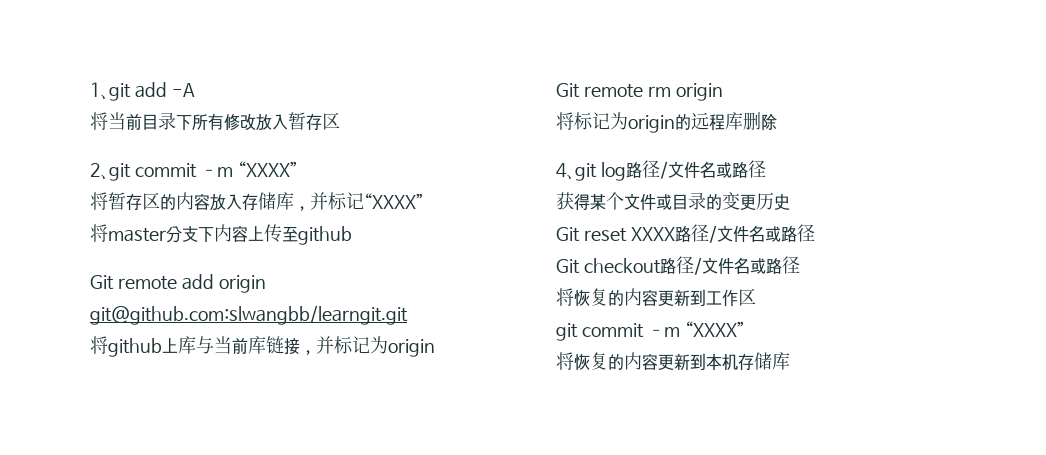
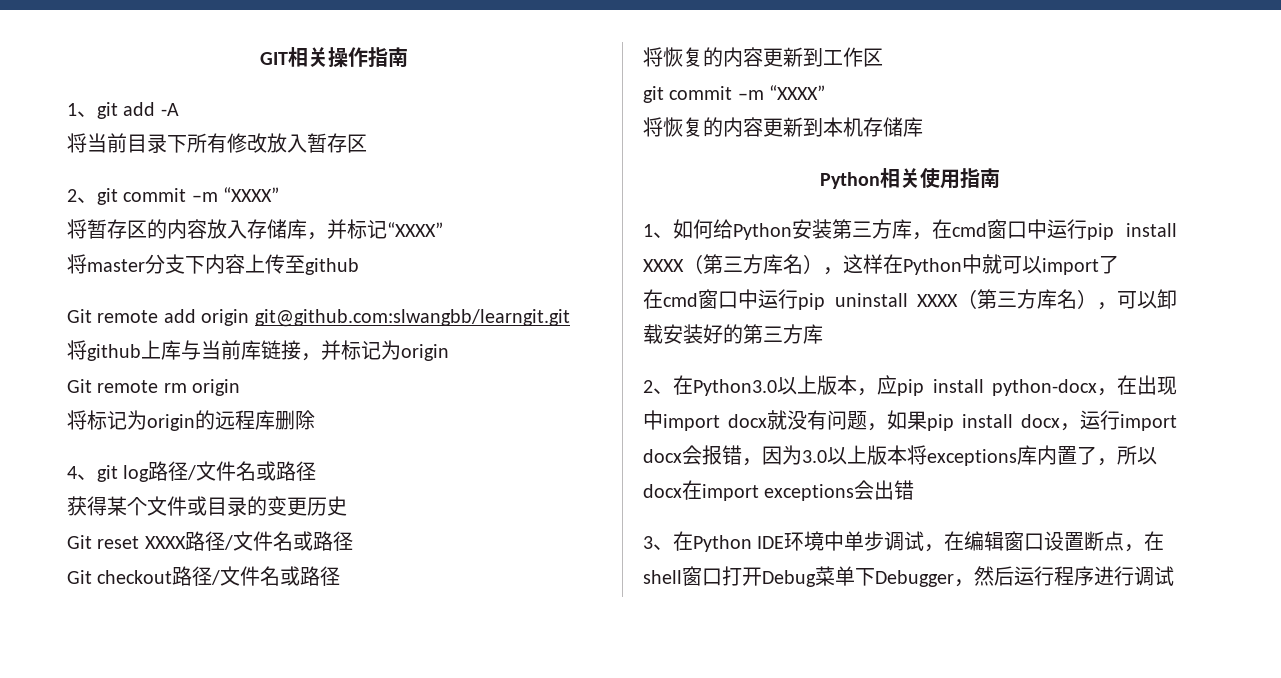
+ GIT相关操作指南
+ Python相关使用指南
+ 1、如何给Python安装第三方库，在cmd窗口中运行pip install XXXX（第三方库名），这样在Python中就可以import了
+ 在cmd窗口中运行pip uninstall XXXX（第三方库名），可以卸载安装好的第三方库
+ 2、在Python3.0以上版本，应pip install python-docx，在出现中import docx就没有问题，如果pip install docx，运行import docx会报错，因为3.0以上版本将exceptions库内置了，所以docx在import exceptions会出错
+ 3、在Python IDE环境中单步调试，在编辑窗口设置断点，在shell窗口打开Debug菜单下Debugger，然后运行程序进行调试

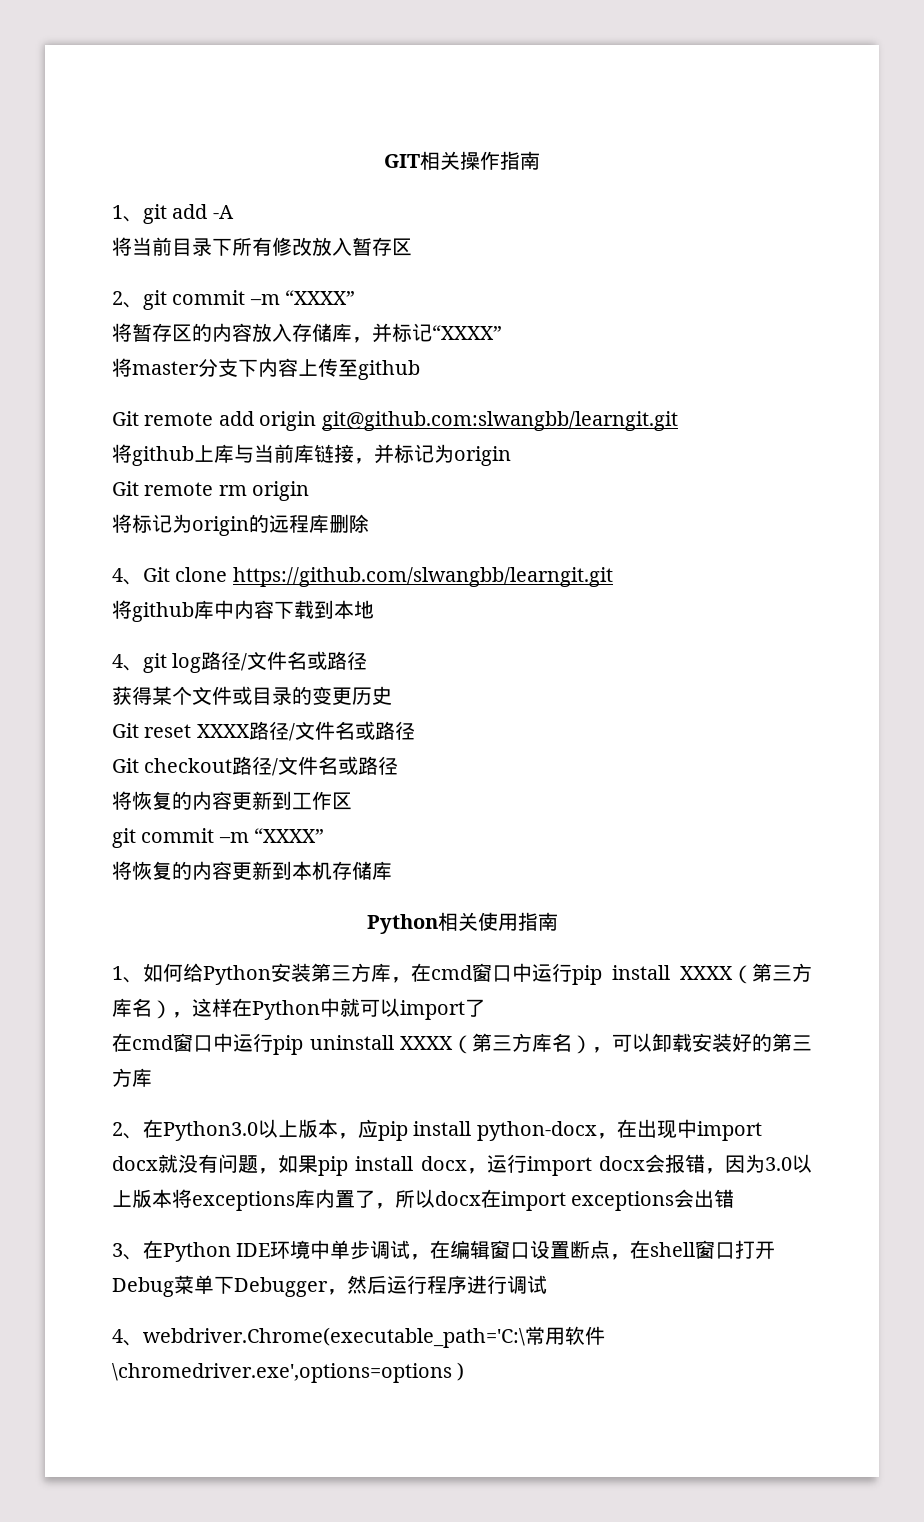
+ 4、Git clone https://github.com/slwangbb/learngit.git
+ 将github库中内容下载到本地
+ 4、webdriver.Chrome(executable_path='C:\常用软件\chromedriver.exe',options=options )

